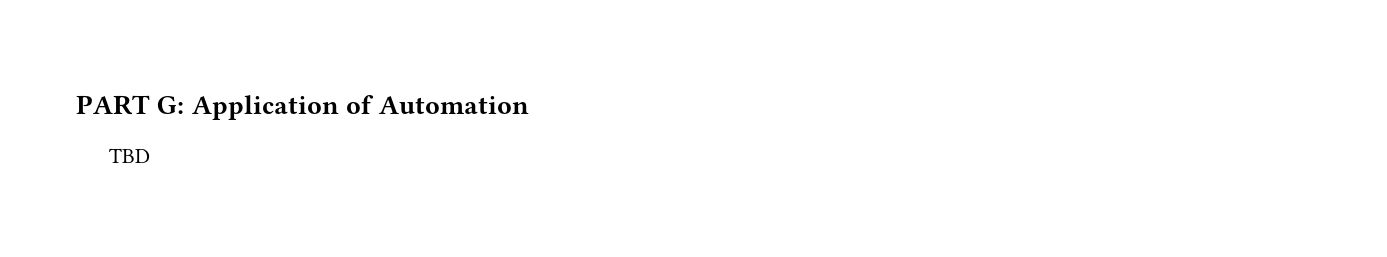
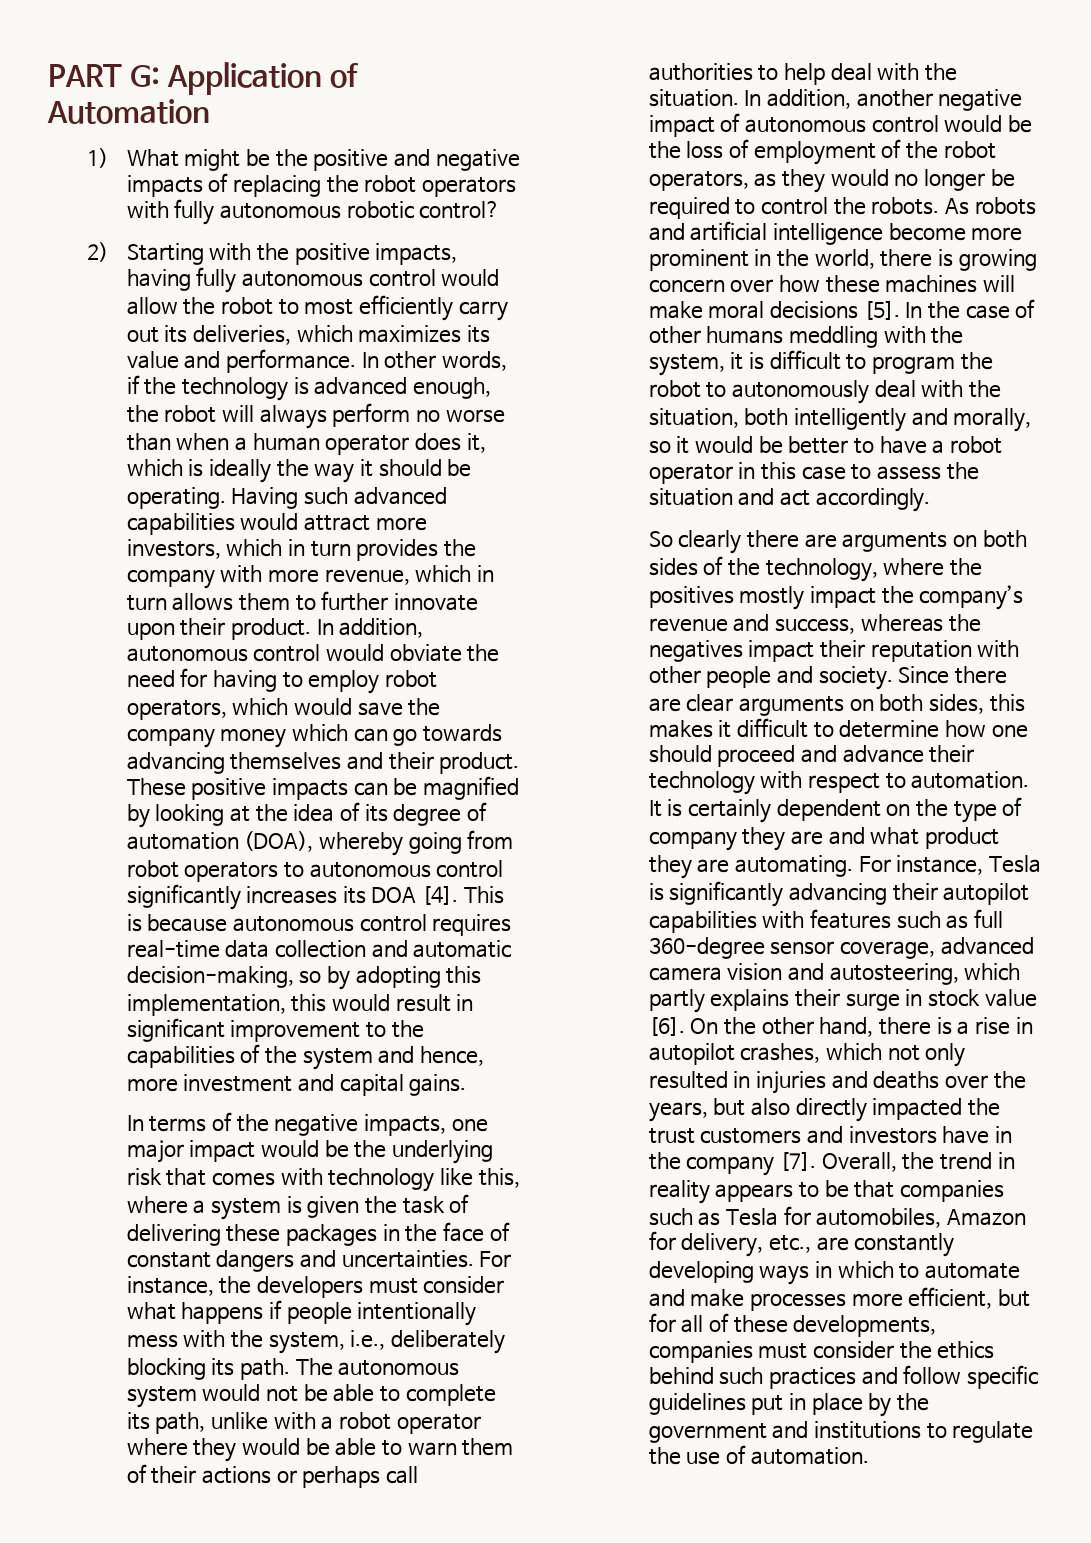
- TBD
+ 1) What might be the positive and negative impacts of replacing the robot operators with fully autonomous robotic control?
+ 2) Starting with the positive impacts, having fully autonomous control would allow the robot to most efficiently carry out its deliveries, which maximizes its value and performance. In other words, if the technology is advanced enough, the robot will always perform no worse than when a human operator does it, which is ideally the way it should be operating. Having such advanced capabilities would attract more investors, which in turn provides the company with more revenue, which in turn allows them to further innovate upon their product. In addition, autonomous control would obviate the need for having to employ robot operators, which would save the company money which can go towards advancing themselves and their product. These positive impacts can be magnified by looking at the idea of its degree of automation (DOA), whereby going from robot operators to autonomous control significantly increases its DOA [4]. This is because autonomous control requires real-time data collection and automatic decision-making, so by adopting this implementation, this would result in significant improvement to the capabilities of the system and hence, more investment and capital gains.
+ In terms of the negative impacts, one major impact would be the underlying risk that comes with technology like this, where a system is given the task of delivering these packages in the face of constant dangers and uncertainties. For instance, the developers must consider what happens if people intentionally mess with the system, i.e., deliberately blocking its path. The autonomous system would not be able to complete its path, unlike with a robot operator where they would be able to warn them of their actions or perhaps call authorities to help deal with the situation. In addition, another negative impact of autonomous control would be the loss of employment of the robot operators, as they would no longer be required to control the robots. As robots and artificial intelligence become more prominent in the world, there is growing concern over how these machines will make moral decisions [5]. In the case of other humans meddling with the system, it is difficult to program the robot to autonomously deal with the situation, both intelligently and morally, so it would be better to have a robot operator in this case to assess the situation and act accordingly.
+ So clearly there are arguments on both sides of the technology, where the positives mostly impact the company’s revenue and success, whereas the negatives impact their reputation with other people and society. Since there are clear arguments on both sides, this makes it difficult to determine how one should proceed and advance their technology with respect to automation. It is certainly dependent on the type of company they are and what product they are automating. For instance, Tesla is significantly advancing their autopilot capabilities with features such as full 360-degree sensor coverage, advanced camera vision and autosteering, which partly explains their surge in stock value [6]. On the other hand, there is a rise in autopilot crashes, which not only resulted in injuries and deaths over the years, but also directly impacted the trust customers and investors have in the company [7]. Overall, the trend in reality appears to be that companies such as Tesla for automobiles, Amazon for delivery, etc., are constantly developing ways in which to automate and make processes more efficient, but for all of these developments, companies must consider the ethics behind such practices and follow specific guidelines put in place by the government and institutions to regulate the use of automation.

